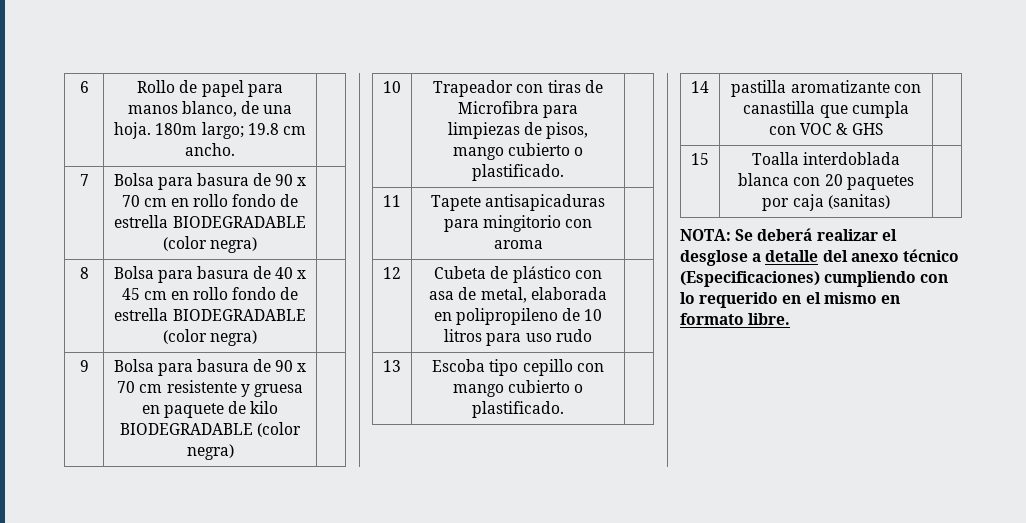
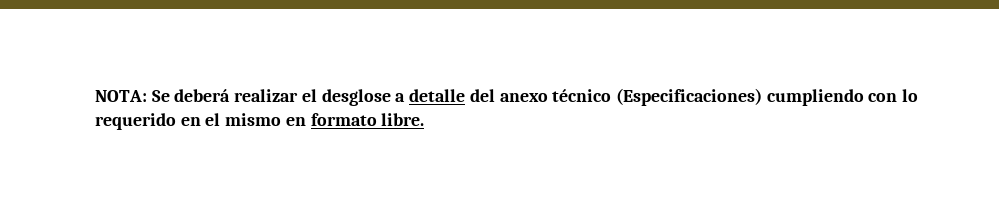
- 6 | Rollo de papel para manos blanco, de una hoja. 180m largo; 19.8 cm ancho. |
- 7 | Bolsa para basura de 90 x 70 cm en rollo fondo de estrella BIODEGRADABLE (color negra) |
- 8 | Bolsa para basura de 40 x 45 cm en rollo fondo de estrella BIODEGRADABLE (color negra) |
- 9 | Bolsa para basura de 90 x 70 cm resistente y gruesa en paquete de kilo BIODEGRADABLE (color negra) |
- 10 | Trapeador con tiras de Microfibra para limpiezas de pisos, mango cubierto o plastificado. |
- 11 | Tapete antisapicaduras para mingitorio con aroma |
- 12 | Cubeta de plástico con asa de metal, elaborada en polipropileno de 10 litros para uso rudo |
- 13 | Escoba tipo cepillo con mango cubierto o plastificado. |
- 14 | pastilla aromatizante con canastilla que cumpla con VOC & GHS |
- 15 | Toalla interdoblada blanca con 20 paquetes por caja (sanitas) |

